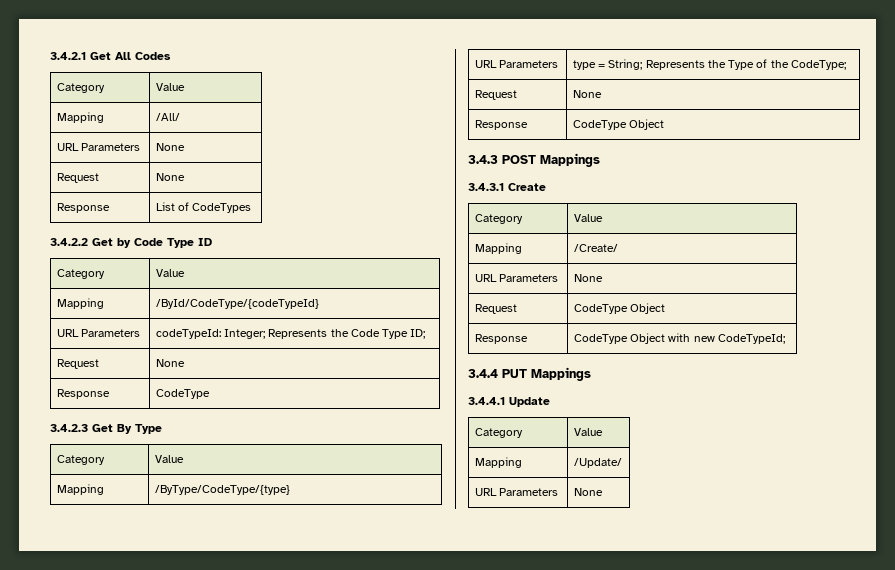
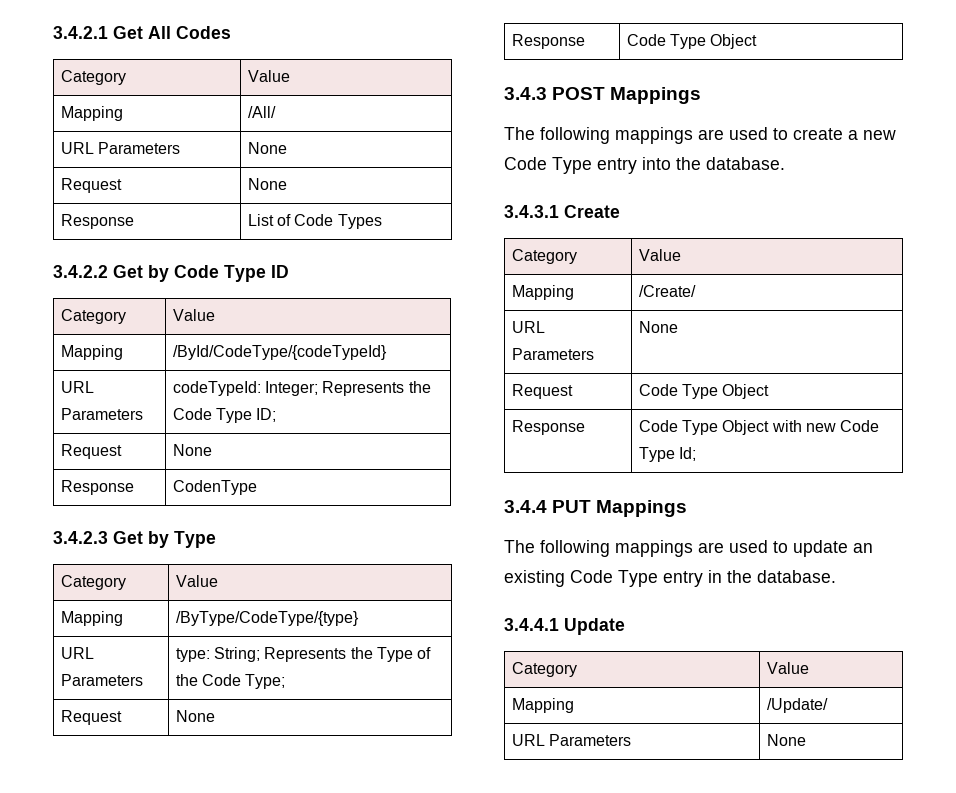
- Response | List of CodeTypes
+ Response | List of Code Types
  URL Parameters | codeTypeId: Integer; Represents the Code Type ID;
  Request | None
- Response | CodeType
+ Response | CodenType
- 3.4.2.3 Get By Type
+ 3.4.2.3 Get by Type
- URL Parameters | type = String; Represents the Type of the CodeType;
+ URL Parameters | type: String; Represents the Type of the Code Type;
  Request | None
- Response | CodeType Object
+ Response | Code Type Object
+ The following mappings are used to create a new Code Type entry into the database.
- Request | CodeType Object
+ Request | Code Type Object
- Response | CodeType Object with new CodeTypeId;
+ Response | Code Type Object with new Code Type Id;
+ The following mappings are used to update an existing Code Type entry in the database.

